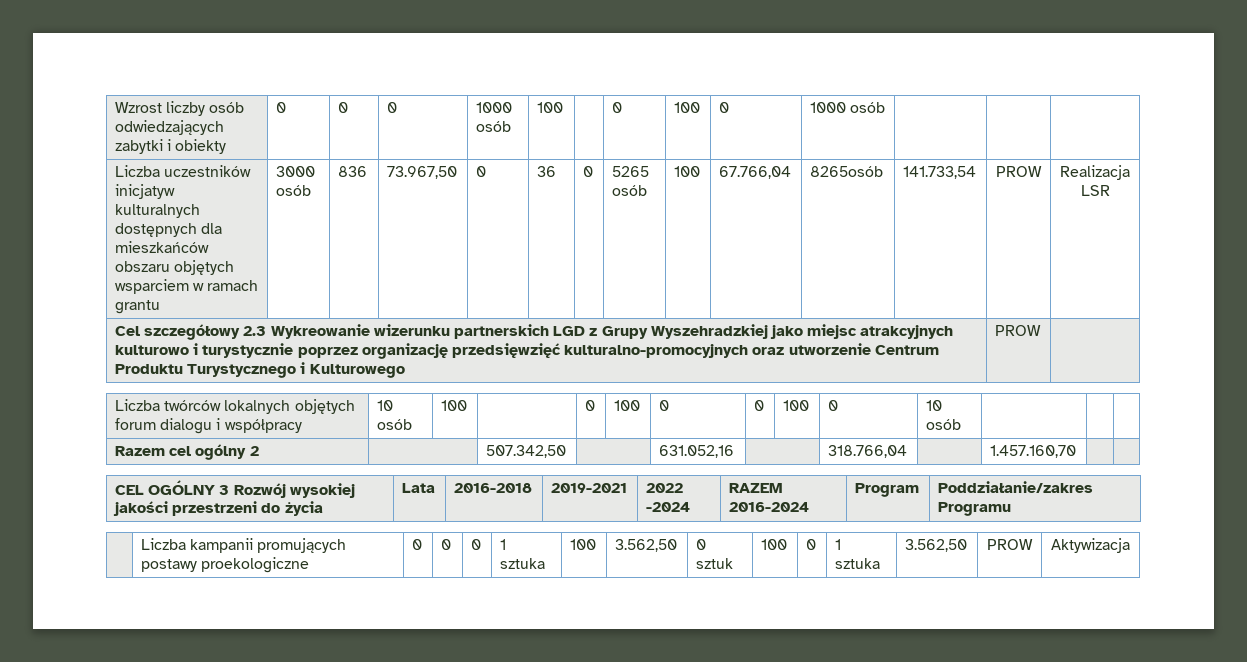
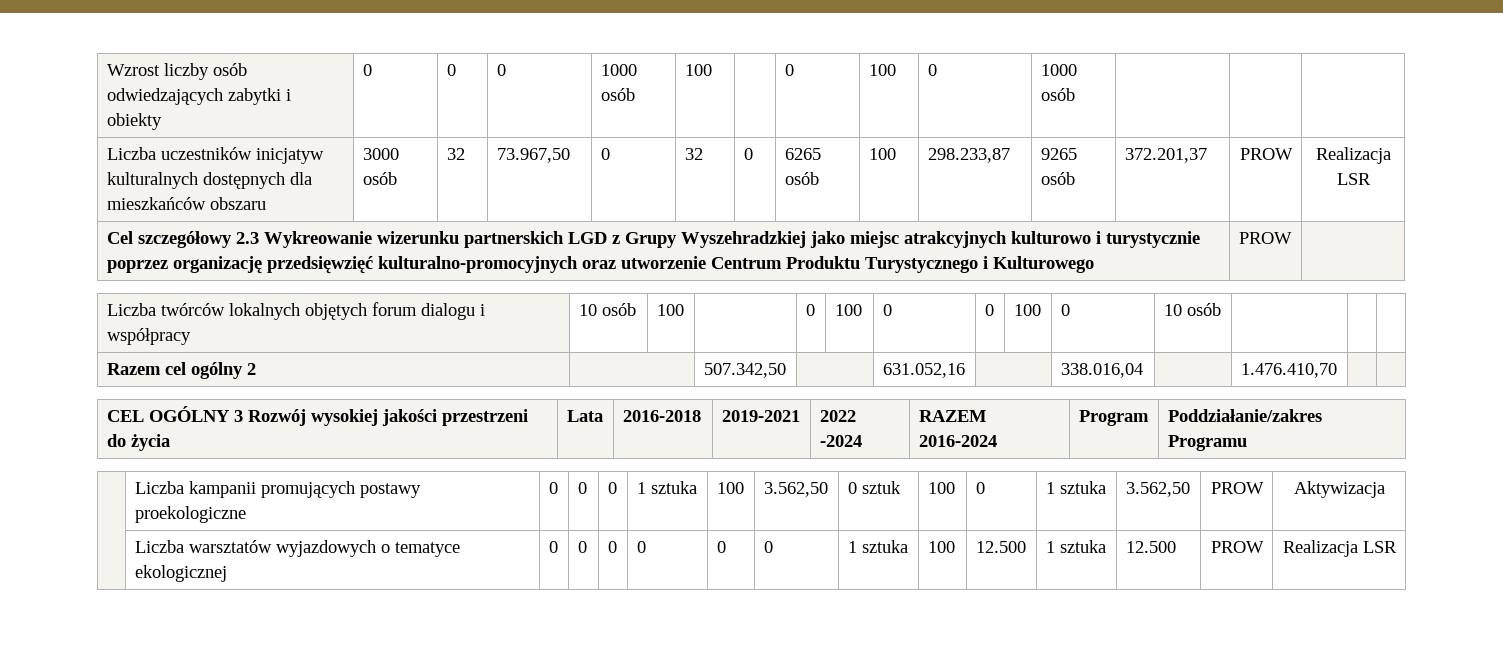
- Liczba uczestników inicjatyw kulturalnych dostępnych dla mieszkańców obszaru objętych wsparciem w ramach grantu | 3000 osób | 836 | 73.967,50 | 0 | 36 | 0 | 5265 osób | 100 | 67.766,04 | 8265osób | 141.733,54 | PROW | Realizacja LSR
+ Liczba uczestników inicjatyw kulturalnych dostępnych dla mieszkańców obszaru | 3000 osób | 32 | 73.967,50 | 0 | 32 | 0 | 6265 osób | 100 | 298.233,87 | 9265 osób | 372.201,37 | PROW | Realizacja LSR
- Razem cel ogólny 2 | | 507.342,50 | | 631.052,16 | | 318.766,04 | | 1.457.160,70 | |
+ Razem cel ogólny 2 | | 507.342,50 | | 631.052,16 | | 338.016,04 | | 1.476.410,70 | |
+ | Liczba warsztatów wyjazdowych o tematyce ekologicznej | 0 | 0 | 0 | 0 | 0 | 0 | 1 sztuka | 100 | 12.500 | 1 sztuka | 12.500 | PROW | Realizacja LSR

